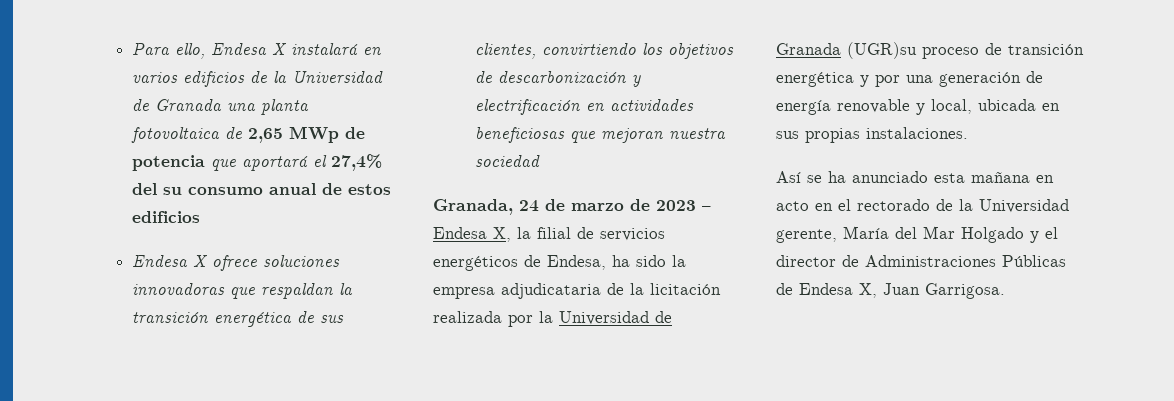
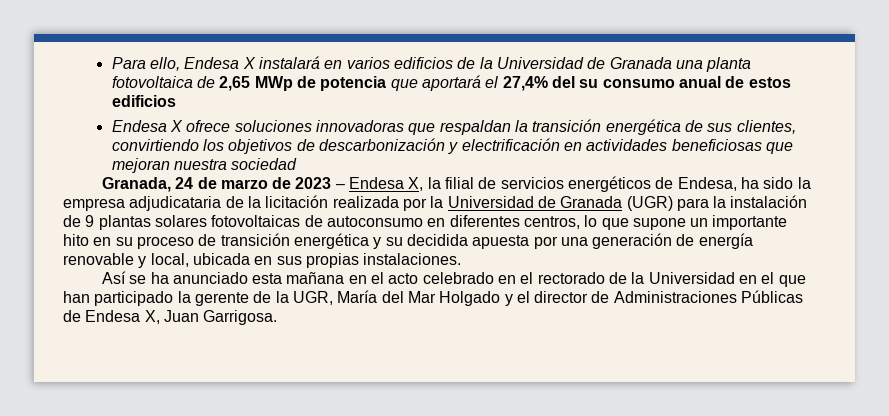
- Granada, 24 de marzo de 2023 – Endesa X, la filial de servicios energéticos de Endesa, ha sido la empresa adjudicataria de la licitación realizada por la Universidad de Granada (UGR)su proceso de transición energética y por una generación de energía renovable y local, ubicada en sus propias instalaciones.
+ Granada, 24 de marzo de 2023 – Endesa X, la filial de servicios energéticos de Endesa, ha sido la empresa adjudicataria de la licitación realizada por la Universidad de Granada (UGR) para la instalación de 9 plantas solares fotovoltaicas de autoconsumo en diferentes centros, lo que supone un importante hito en su proceso de transición energética y su decidida apuesta por una generación de energía renovable y local, ubicada en sus propias instalaciones.
- Así se ha anunciado esta mañana en acto en el rectorado de la Universidad gerente, María del Mar Holgado y el director de Administraciones Públicas de Endesa X, Juan Garrigosa.
+ Así se ha anunciado esta mañana en el acto celebrado en el rectorado de la Universidad en el que han participado la gerente de la UGR, María del Mar Holgado y el director de Administraciones Públicas de Endesa X, Juan Garrigosa.

